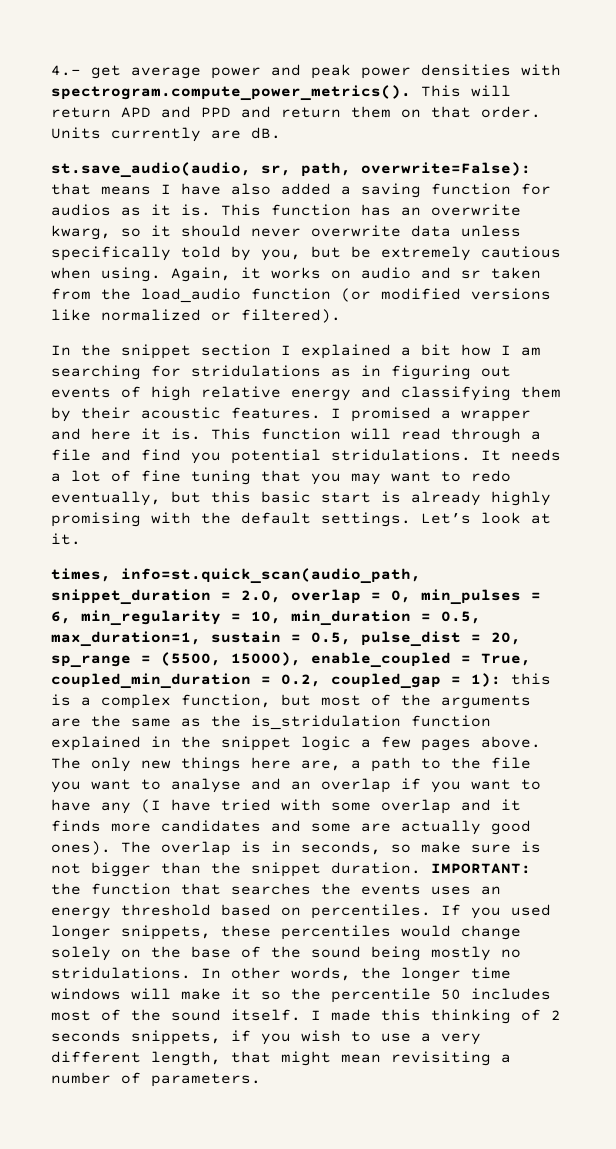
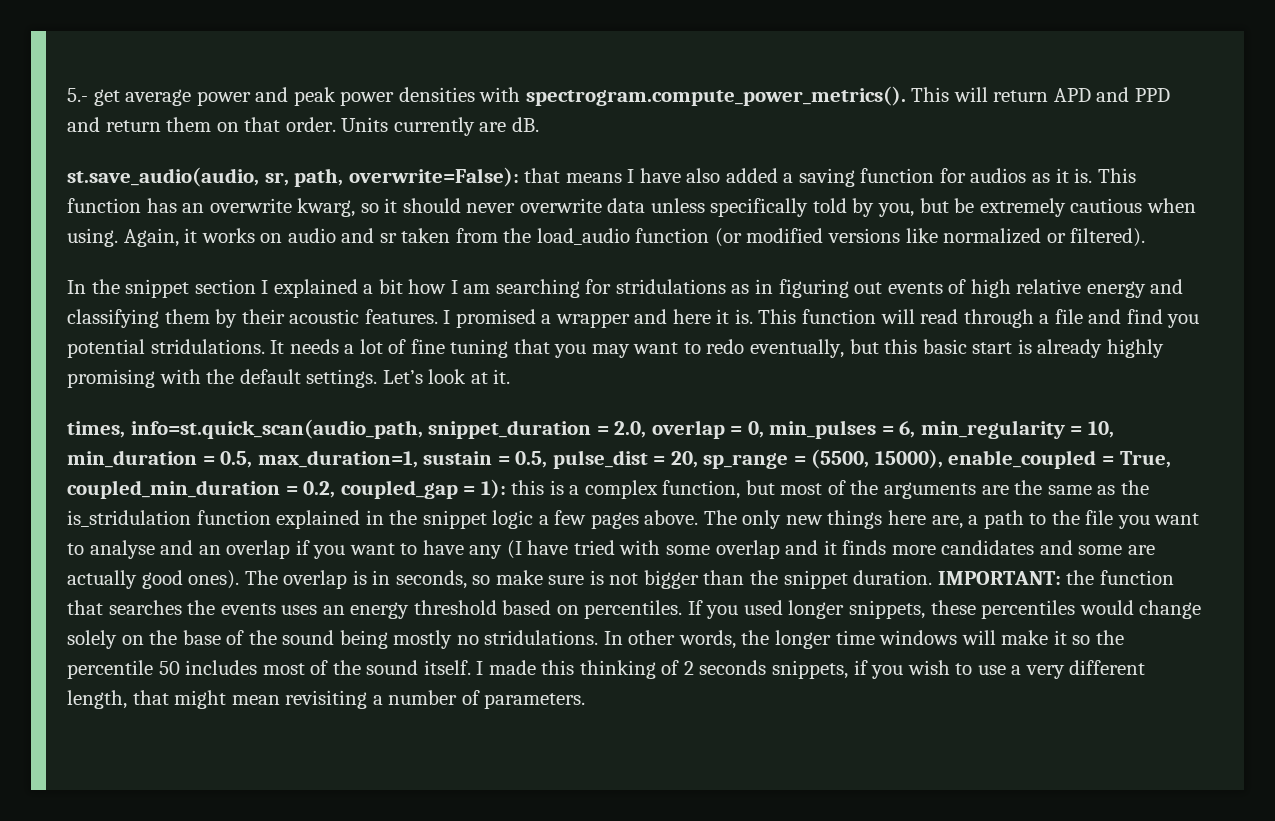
- 4.- get average power and peak power densities with spectrogram.compute_power_metrics(). This will return APD and PPD and return them on that order.
+ 5.- get average power and peak power densities with spectrogram.compute_power_metrics(). This will return APD and PPD and return them on that order.

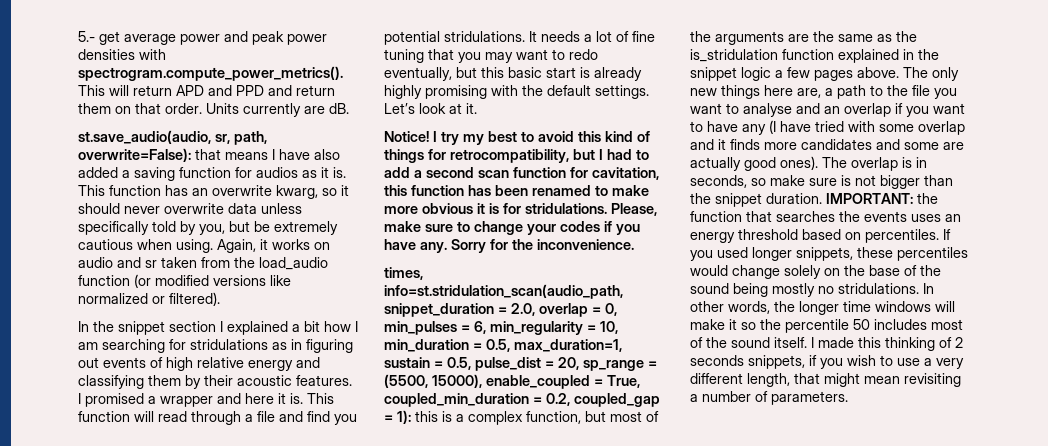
+ Notice! I try my best to avoid this kind of things for retrocompatibility, but I had to add a second scan function for cavitation, this function has been renamed to make more obvious it is for stridulations. Please, make sure to change your codes if you have any. Sorry for the inconvenience.
- times, info=st.quick_scan(audio_path, snippet_duration = 2.0, overlap = 0, min_pulses = 6, min_regularity = 10, min_duration = 0.5, max_duration=1, sustain = 0.5, pulse_dist = 20, sp_range = (5500, 15000), enable_coupled = True, coupled_min_duration = 0.2, coupled_gap = 1):
+ times, info=st.stridulation_scan(audio_path, snippet_duration = 2.0, overlap = 0, min_pulses = 6, min_regularity = 10, min_duration = 0.5, max_duration=1, sustain = 0.5, pulse_dist = 20, sp_range = (5500, 15000), enable_coupled = True, coupled_min_duration = 0.2, coupled_gap = 1):

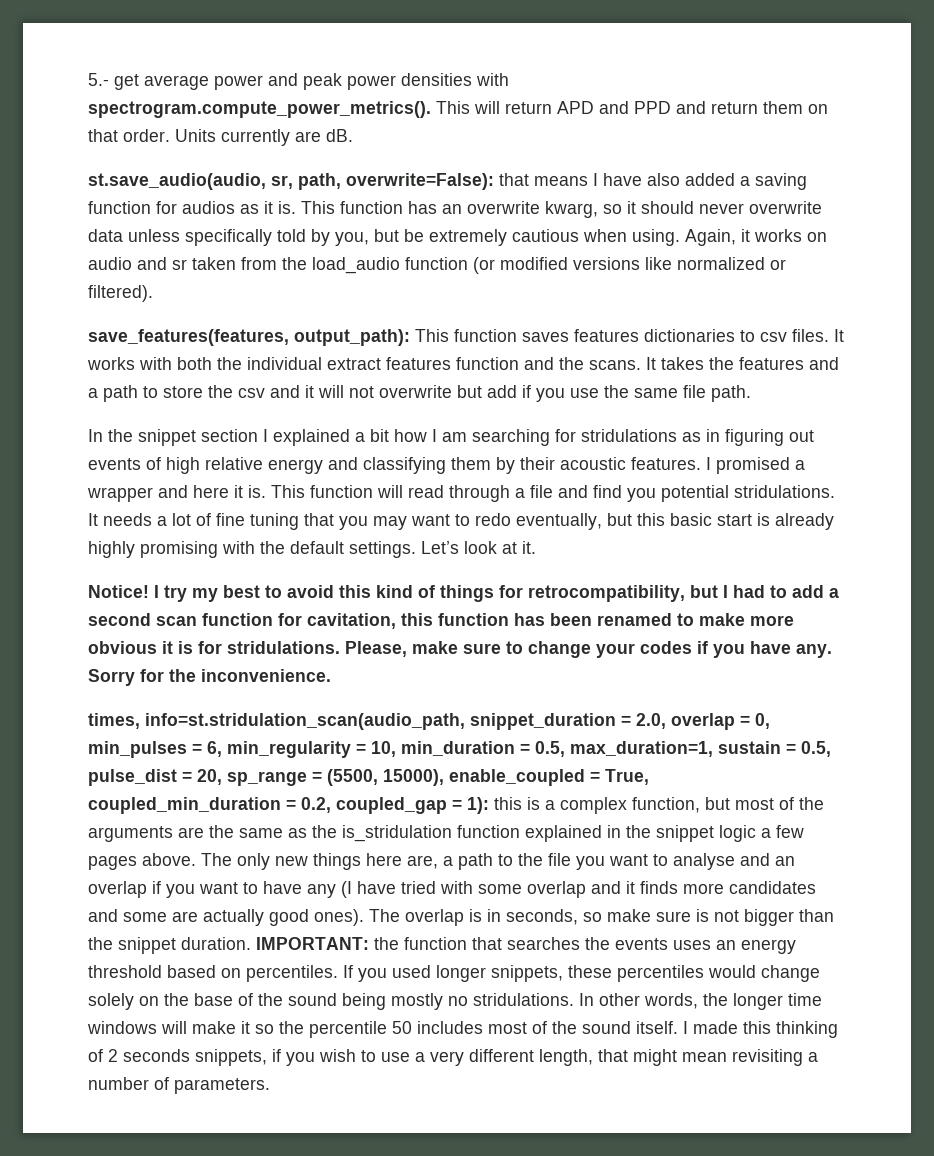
+ save_features(features, output_path): This function saves features dictionaries to csv files. It works with both the individual extract features function and the scans. It takes the features and a path to store the csv and it will not overwrite but add if you use the same file path.

